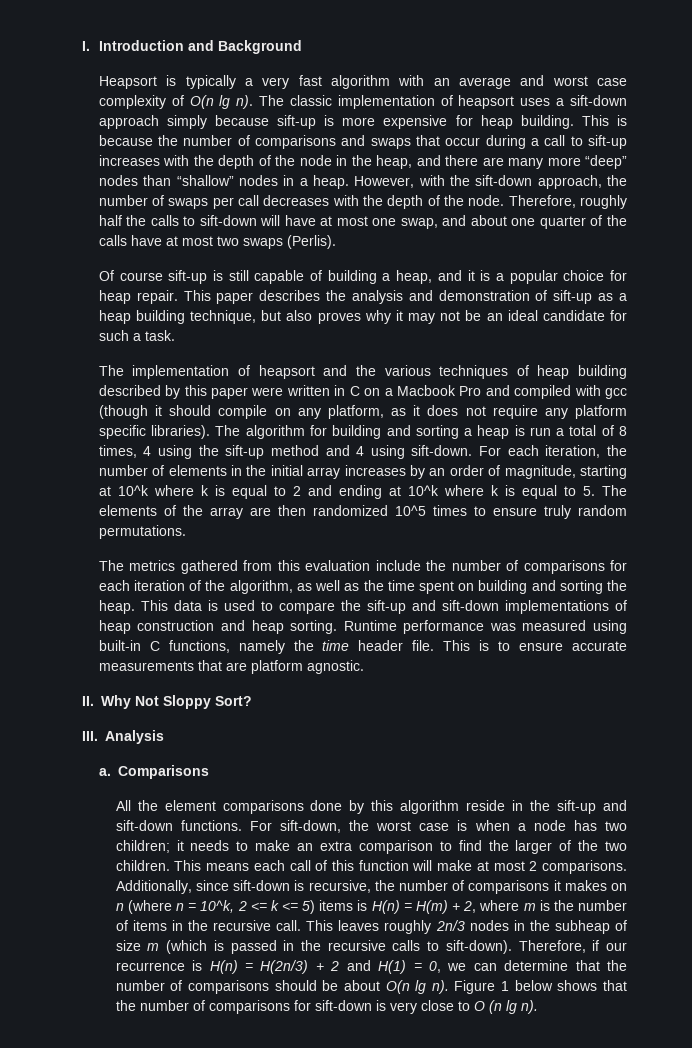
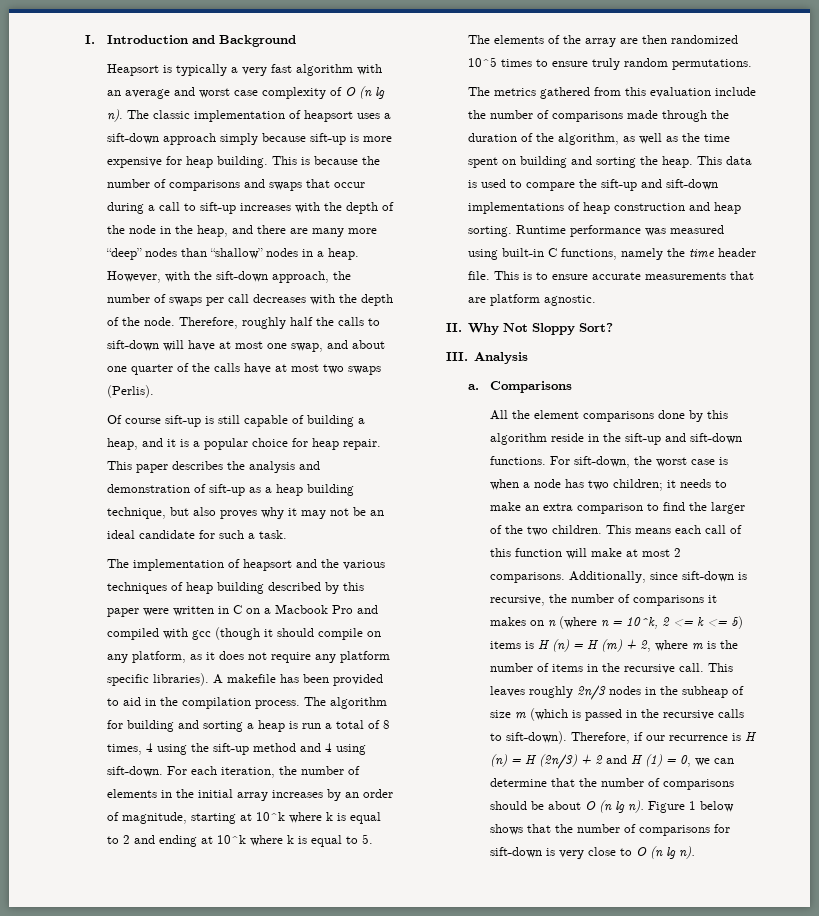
- Heapsort is typically a very fast algorithm with an average and worst case complexity of O(n lg n).
+ Heapsort is typically a very fast algorithm with an average and worst case complexity of O (n lg n).
+ A makefile has been provided to aid in the compilation process.
- The metrics gathered from this evaluation include the number of comparisons for each iteration of the algorithm, as well as the time spent on building and sorting the heap.
+ The metrics gathered from this evaluation include the number of comparisons made through the duration of the algorithm, as well as the time spent on building and sorting the heap.
- Additionally, since sift-down is recursive, the number of comparisons it makes on n (where n = 10^k, 2 <= k <= 5) items is H(n) = H(m) + 2, where m is the number of items in the recursive call.
+ Additionally, since sift-down is recursive, the number of comparisons it makes on n (where n = 10^k, 2 <= k <= 5) items is H (n) = H (m) + 2, where m is the number of items in the recursive call.
- Therefore, if our recurrence is H(n) = H(2n/3) + 2 and H(1) = 0, we can determine that the number of comparisons should be about O(n lg n).
+ Therefore, if our recurrence is H (n) = H (2n/3) + 2 and H (1) = 0, we can determine that the number of comparisons should be about O (n lg n).

